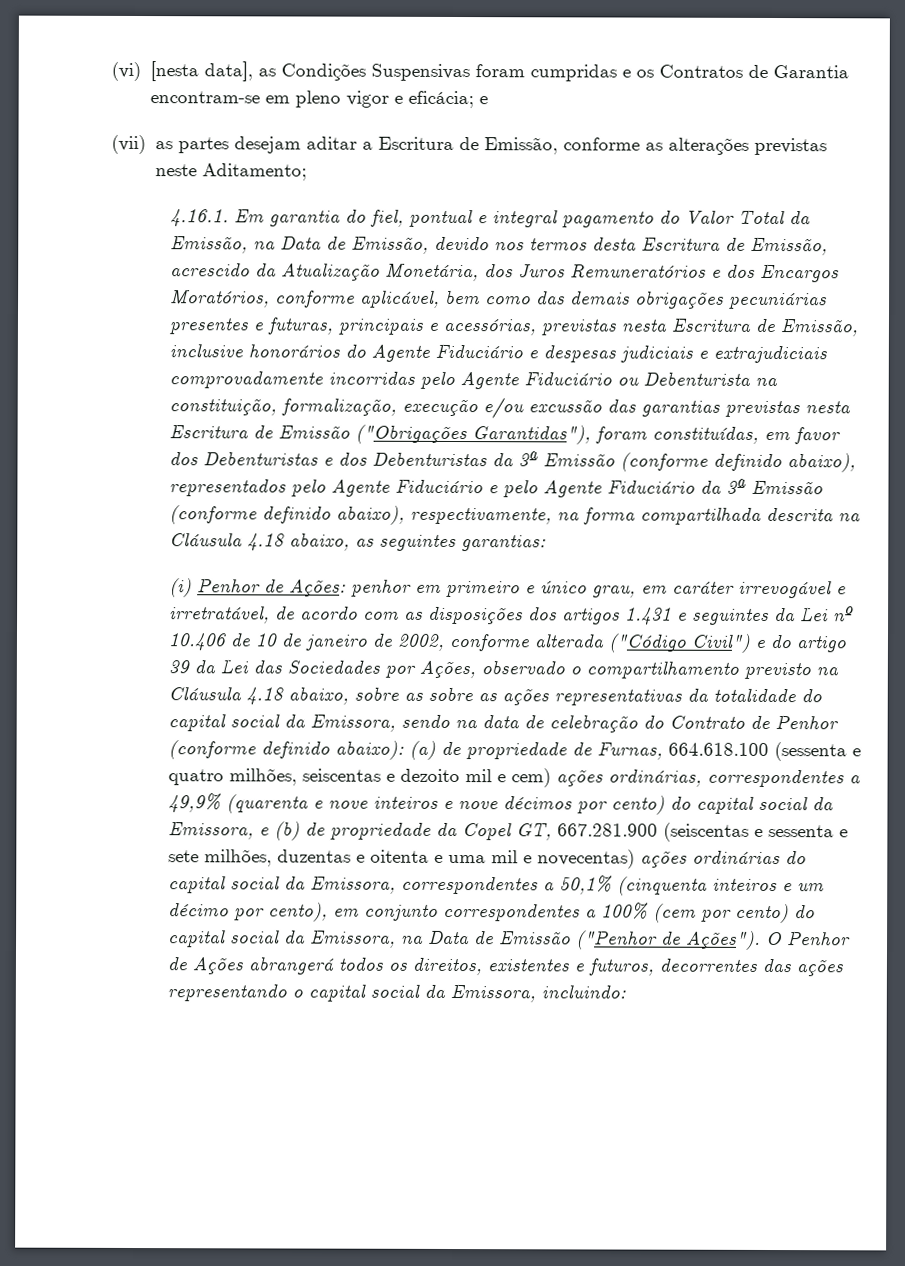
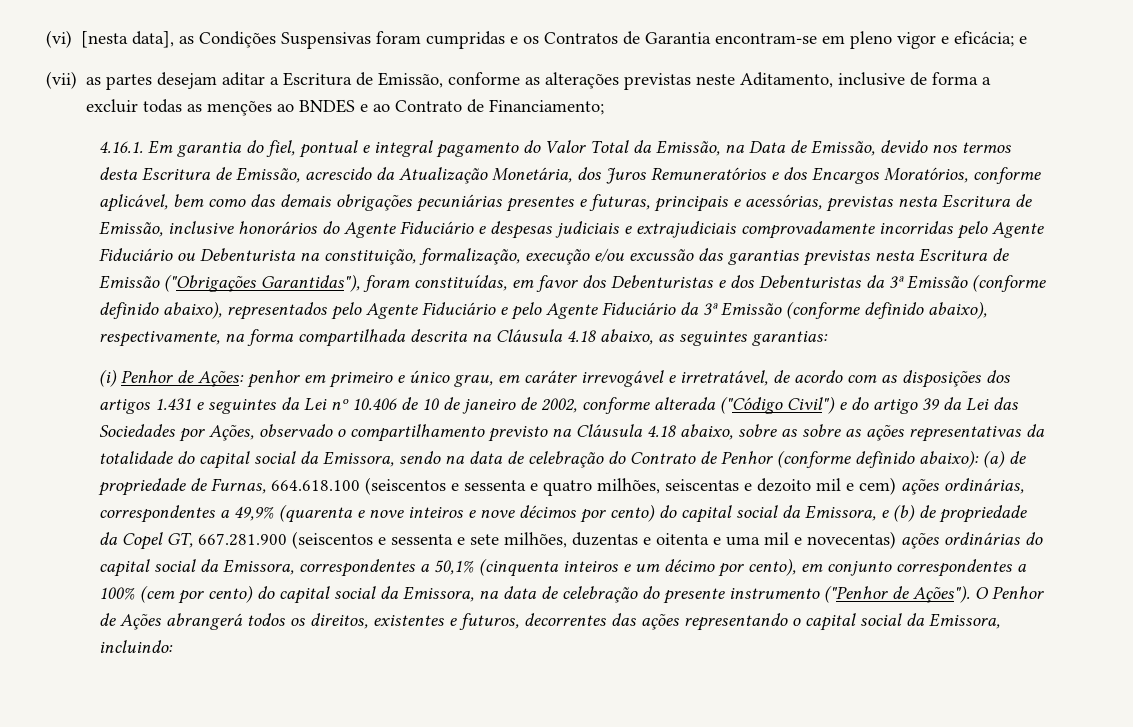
- (vii) as partes desejam aditar a Escritura de Emissão, conforme as alterações previstas neste Aditamento;
+ (vii) as partes desejam aditar a Escritura de Emissão, conforme as alterações previstas neste Aditamento, inclusive de forma a excluir todas as menções ao BNDES e ao Contrato de Financiamento;
- (a) de propriedade de Furnas, 664.618.100 (sessenta e quatro milhões, seiscentas e dezoito mil e cem) ações ordinárias, correspondentes a 49,9% (quarenta e nove inteiros e nove décimos por cento) do capital social da Emissora, e (b) de propriedade da Copel GT, 667.281.900 (seiscentas e sessenta e sete milhões, duzentas e oitenta e uma mil e novecentas) ações ordinárias do capital social da Emissora, correspondentes a 50,1% (cinquenta inteiros e um décimo por cento), em conjunto correspondentes a 100% (cem por cento) do capital social da Emissora, na Data de Emissão ("Penhor de Ações").
+ (a) de propriedade de Furnas, 664.618.100 (seiscentos e sessenta e quatro milhões, seiscentas e dezoito mil e cem) ações ordinárias, correspondentes a 49,9% (quarenta e nove inteiros e nove décimos por cento) do capital social da Emissora, e (b) de propriedade da Copel GT, 667.281.900 (seiscentos e sessenta e sete milhões, duzentas e oitenta e uma mil e novecentas) ações ordinárias do capital social da Emissora, correspondentes a 50,1% (cinquenta inteiros e um décimo por cento), em conjunto correspondentes a 100% (cem por cento) do capital social da Emissora, na data de celebração do presente instrumento ("Penhor de Ações").

